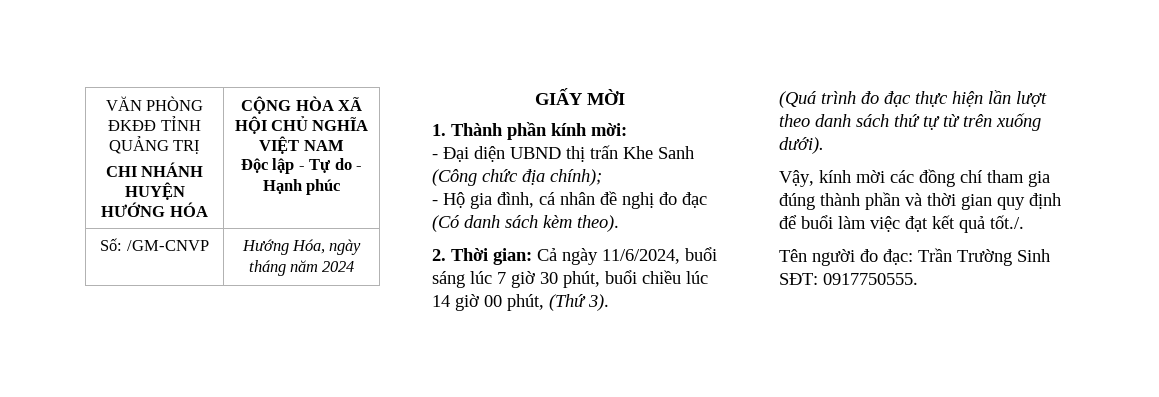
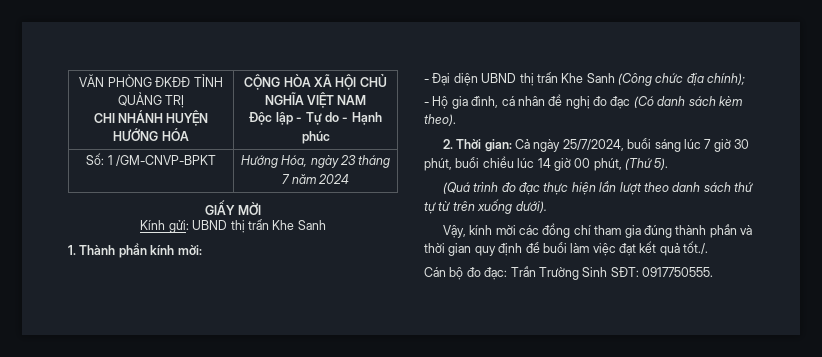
- Số: /GM-CNVP | Hướng Hóa, ngày tháng năm 2024
+ Số: 1 /GM-CNVP-BPKT | Hướng Hóa, ngày 23 tháng 7 năm 2024
+ Kính gửi: UBND thị trấn Khe Sanh
- 2. Thời gian: Cả ngày 11/6/2024, buổi sáng lúc 7 giờ 30 phút, buổi chiều lúc 14 giờ 00 phút, (Thứ 3).
+ 2. Thời gian: Cả ngày 25/7/2024, buổi sáng lúc 7 giờ 30 phút, buổi chiều lúc 14 giờ 00 phút, (Thứ 5).
- Tên người đo đạc: Trần Trường Sinh SĐT: 0917750555.
+ Cán bộ đo đạc: Trần Trường Sinh SĐT: 0917750555.

